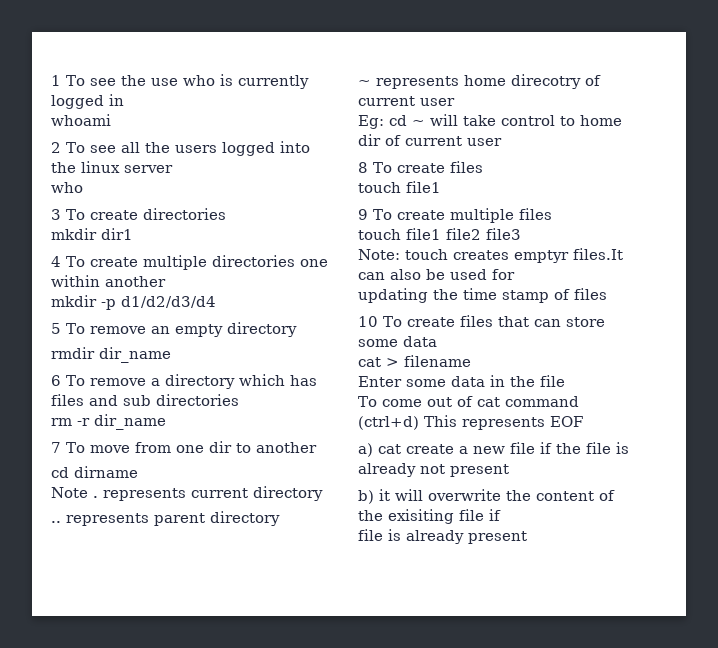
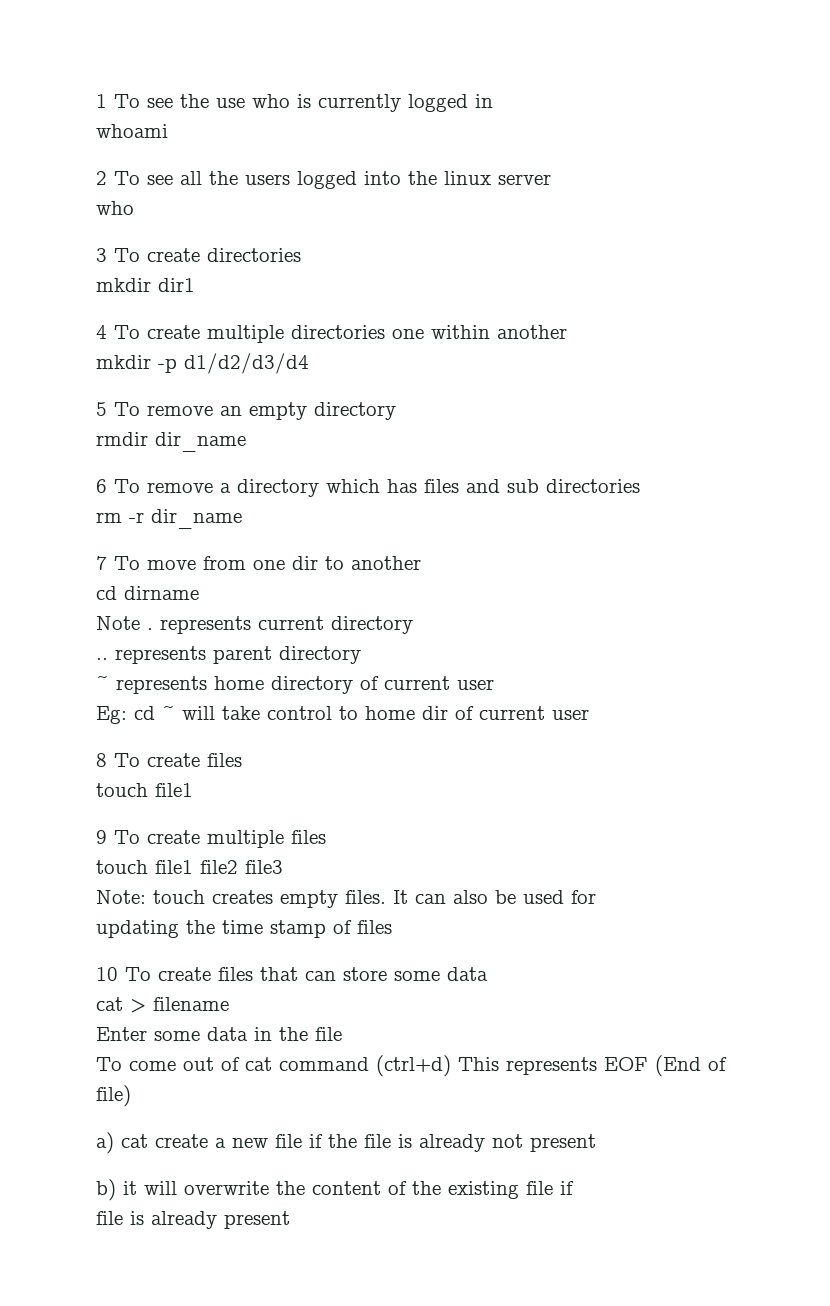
- ~ represents home direcotry of current user
+ ~ represents home directory of current user
- Note: touch creates emptyr files.It can also be used for
+ Note: touch creates empty files. It can also be used for
- To come out of cat command (ctrl+d) This represents EOF
+ To come out of cat command (ctrl+d) This represents EOF (End of file)
- b) it will overwrite the content of the exisiting file if
+ b) it will overwrite the content of the existing file if

